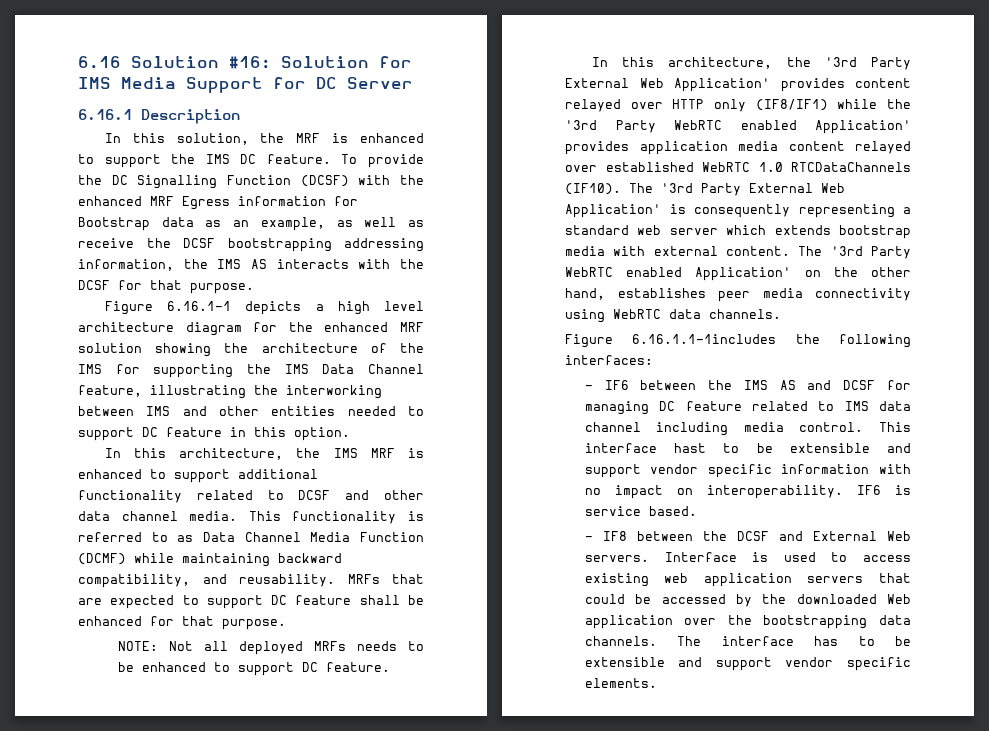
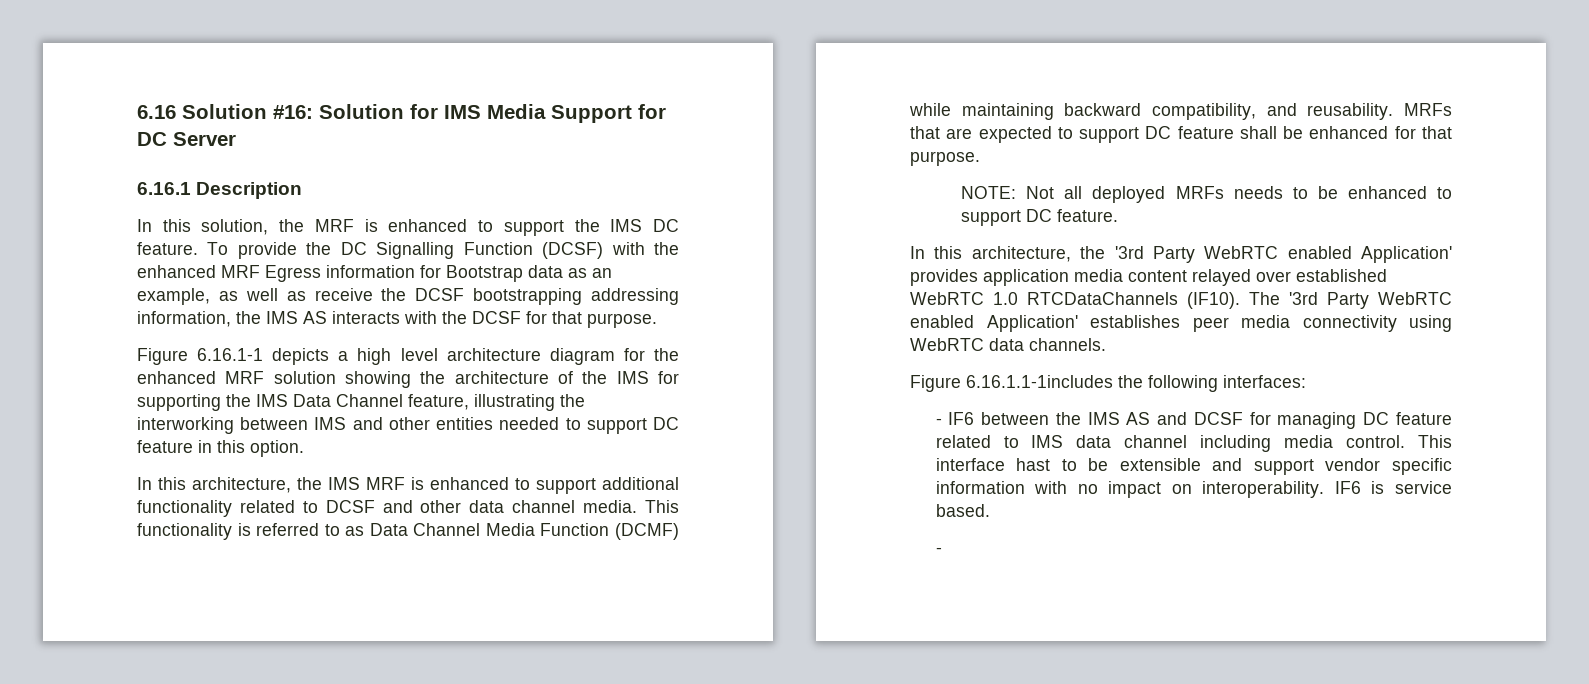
- In this architecture, the '3rd Party External Web Application' provides content relayed over HTTP only (IF8/IF1) while the '3rd Party WebRTC enabled Application' provides application media content relayed over established WebRTC 1.0 RTCDataChannels (IF10).
+ In this architecture, the '3rd Party WebRTC enabled Application' provides application media content relayed over established WebRTC 1.0 RTCDataChannels (IF10).
- The '3rd Party External Web Application' is consequently representing a standard web server which extends bootstrap media with external content. The '3rd Party WebRTC enabled Application' on the other hand, establishes peer media connectivity using WebRTC data channels.
+ The '3rd Party WebRTC enabled Application' establishes peer media connectivity using WebRTC data channels.
  IF6 is service based.
- - IF8 between the DCSF and External Web servers. Interface is used to access existing web application servers that could be accessed by the downloaded Web application over the bootstrapping data channels. The interface has to be extensible and support vendor specific elements.
+ -

